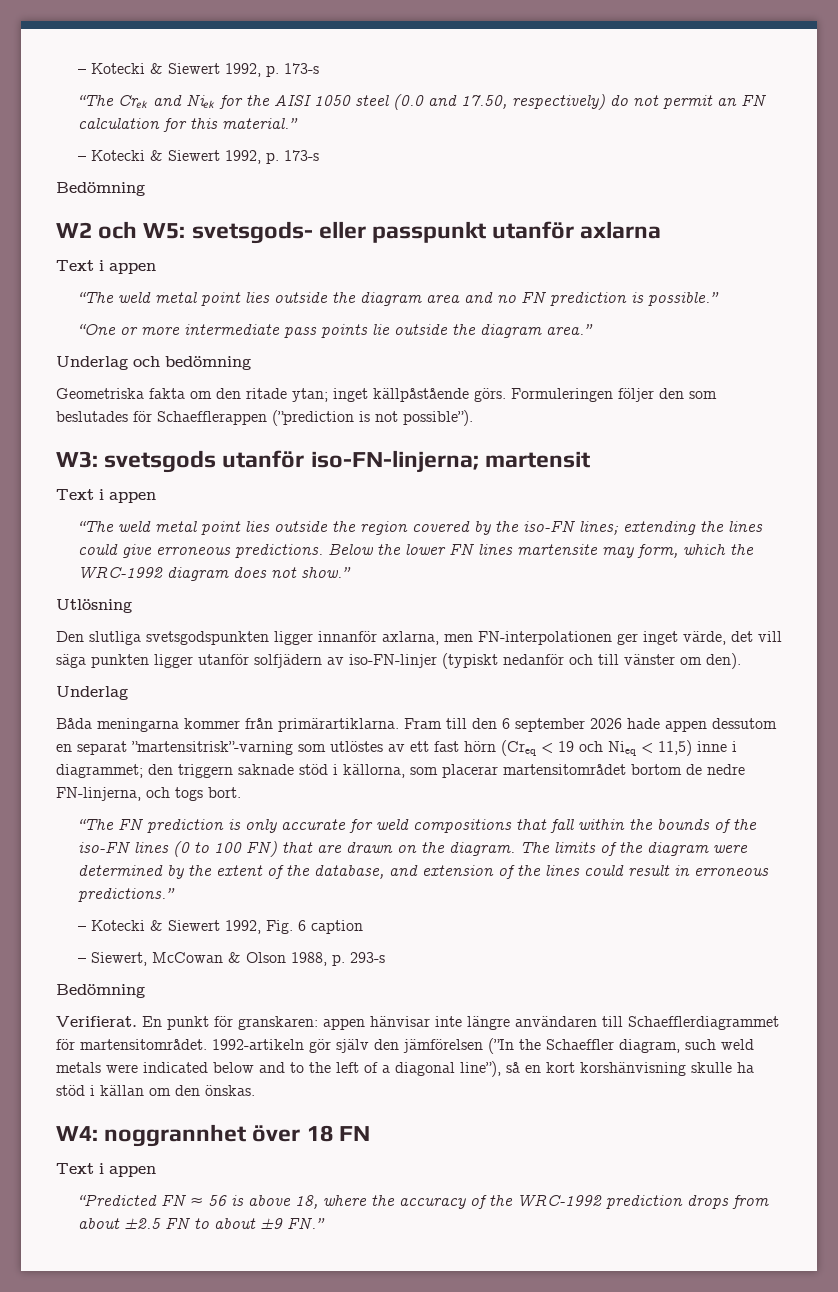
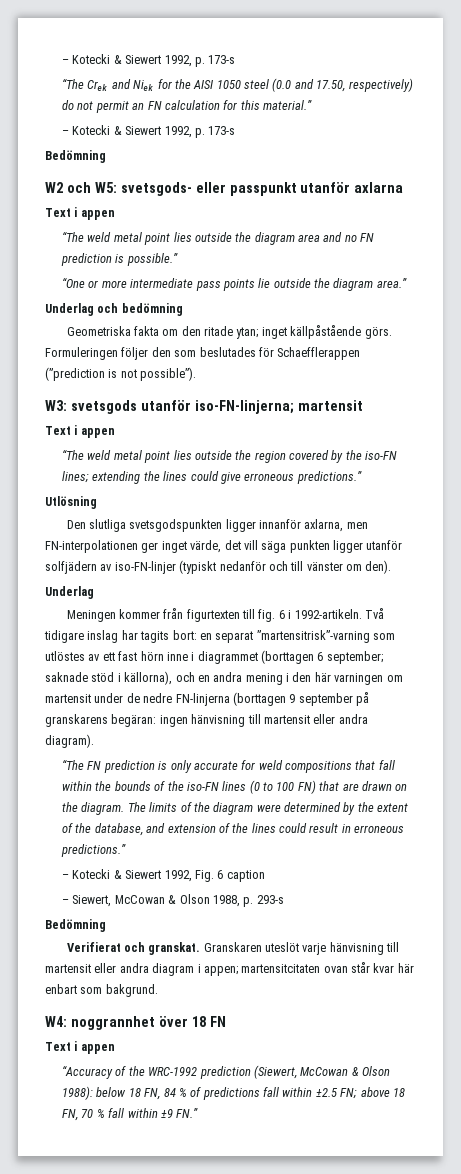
- “The weld metal point lies outside the region covered by the iso-FN lines; extending the lines could give erroneous predictions. Below the lower FN lines martensite may form, which the WRC-1992 diagram does not show.”
+ “The weld metal point lies outside the region covered by the iso-FN lines; extending the lines could give erroneous predictions.”
- Båda meningarna kommer från primärartiklarna. Fram till den 6 september 2026 hade appen dessutom en separat ”martensitrisk”-varning som utlöstes av ett fast hörn (Creq < 19 och Nieq < 11,5) inne i diagrammet; den triggern saknade stöd i källorna, som placerar martensitområdet bortom de nedre FN-linjerna, och togs bort.
+ Meningen kommer från figurtexten till fig. 6 i 1992-artikeln. Två tidigare inslag har tagits bort: en separat ”martensitrisk”-varning som utlöstes av ett fast hörn inne i diagrammet (borttagen 6 september; saknade stöd i källorna), och en andra mening i den här varningen om martensit under de nedre FN-linjerna (borttagen 9 september på granskarens begäran: ingen hänvisning till martensit eller andra diagram).
- Verifierat. En punkt för granskaren: appen hänvisar inte längre användaren till Schaefflerdiagrammet för martensitområdet. 1992-artikeln gör själv den jämförelsen (”In the Schaeffler diagram, such weld metals were indicated below and to the left of a diagonal line”), så en kort korshänvisning skulle ha stöd i källan om den önskas.
+ Verifierat och granskat. Granskaren uteslöt varje hänvisning till martensit eller andra diagram i appen; martensitcitaten ovan står kvar här enbart som bakgrund.
- “Predicted FN ≈ 56 is above 18, where the accuracy of the WRC-1992 prediction drops from about ±2.5 FN to about ±9 FN.”
+ “Accuracy of the WRC-1992 prediction (Siewert, McCowan & Olson 1988): below 18 FN, 84 % of predictions fall within ±2.5 FN; above 18 FN, 70 % fall within ±9 FN.”

